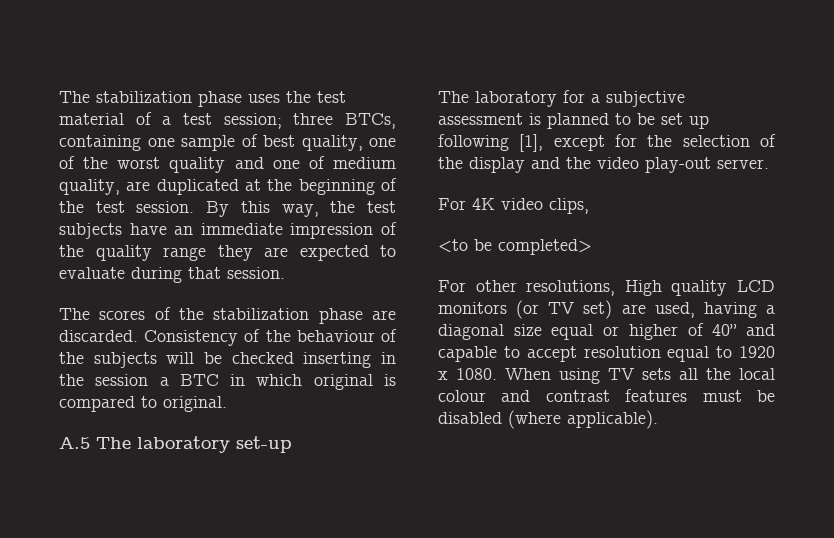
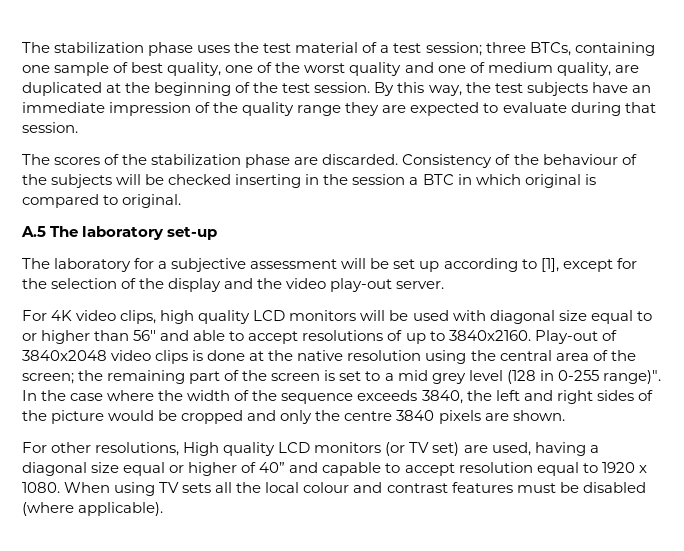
- The laboratory for a subjective assessment is planned to be set up following [1], except for the selection of the display and the video play-out server.
+ The laboratory for a subjective assessment will be set up according to [1], except for the selection of the display and the video play-out server.
- For 4K video clips,
- <to be completed>
+ For 4K video clips, high quality LCD monitors will be used with diagonal size equal to or higher than 56'' and able to accept resolutions of up to 3840x2160. Play-out of 3840x2048 video clips is done at the native resolution using the central area of the screen; the remaining part of the screen is set to a mid grey level (128 in 0-255 range)". In the case where the width of the sequence exceeds 3840, the left and right sides of the picture would be cropped and only the centre 3840 pixels are shown.

